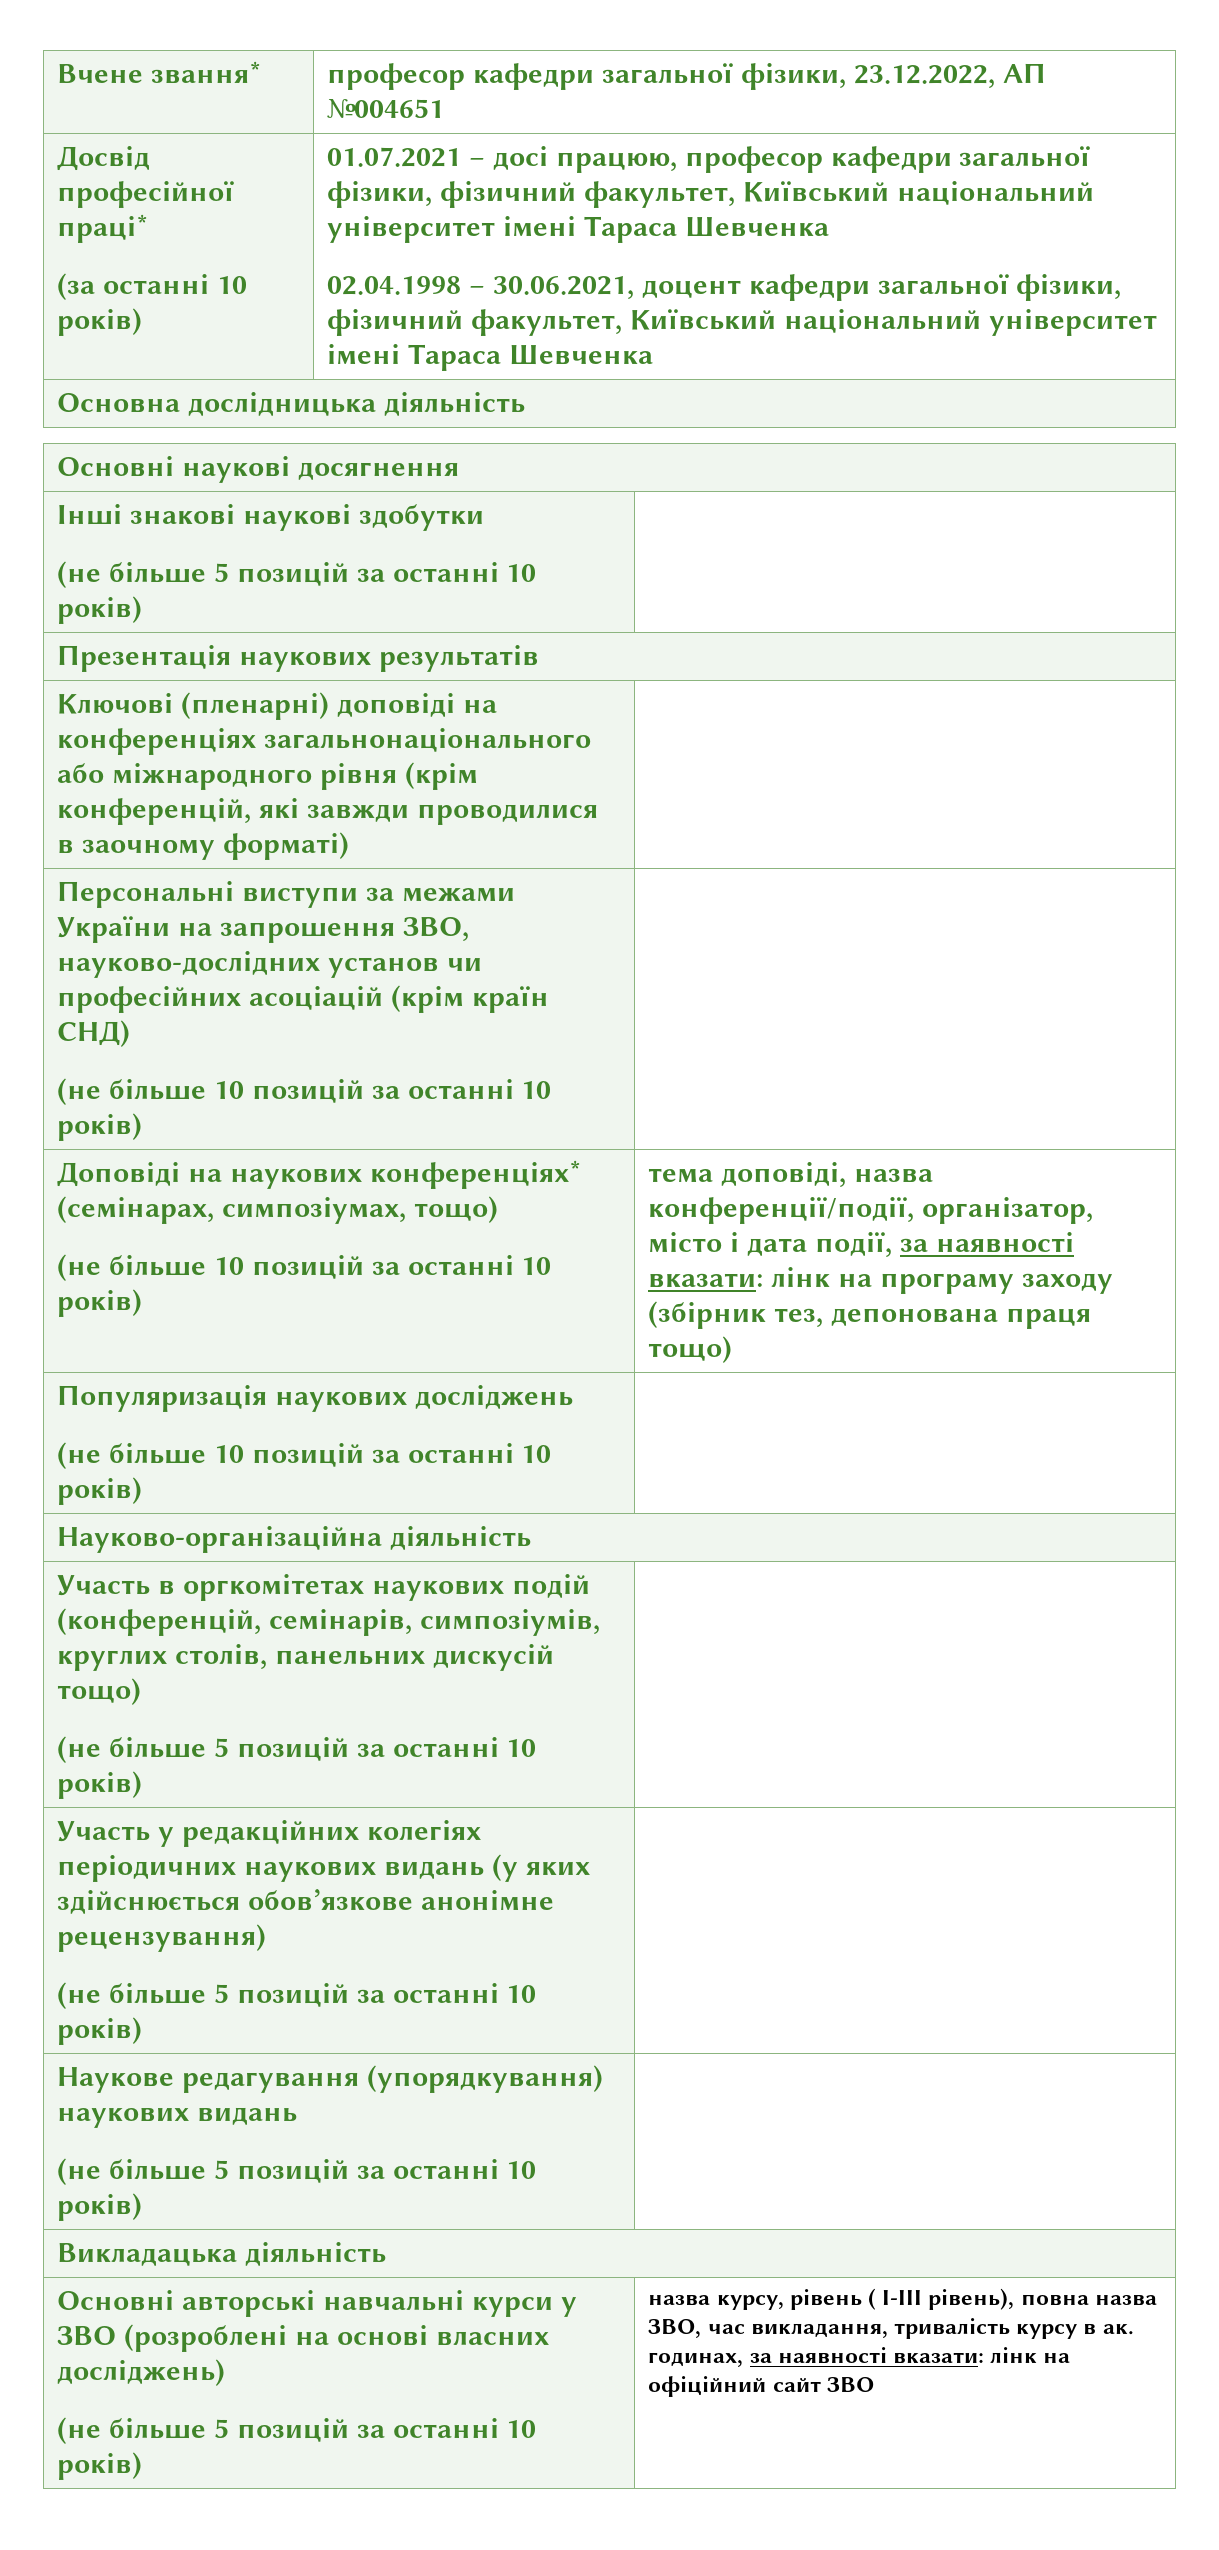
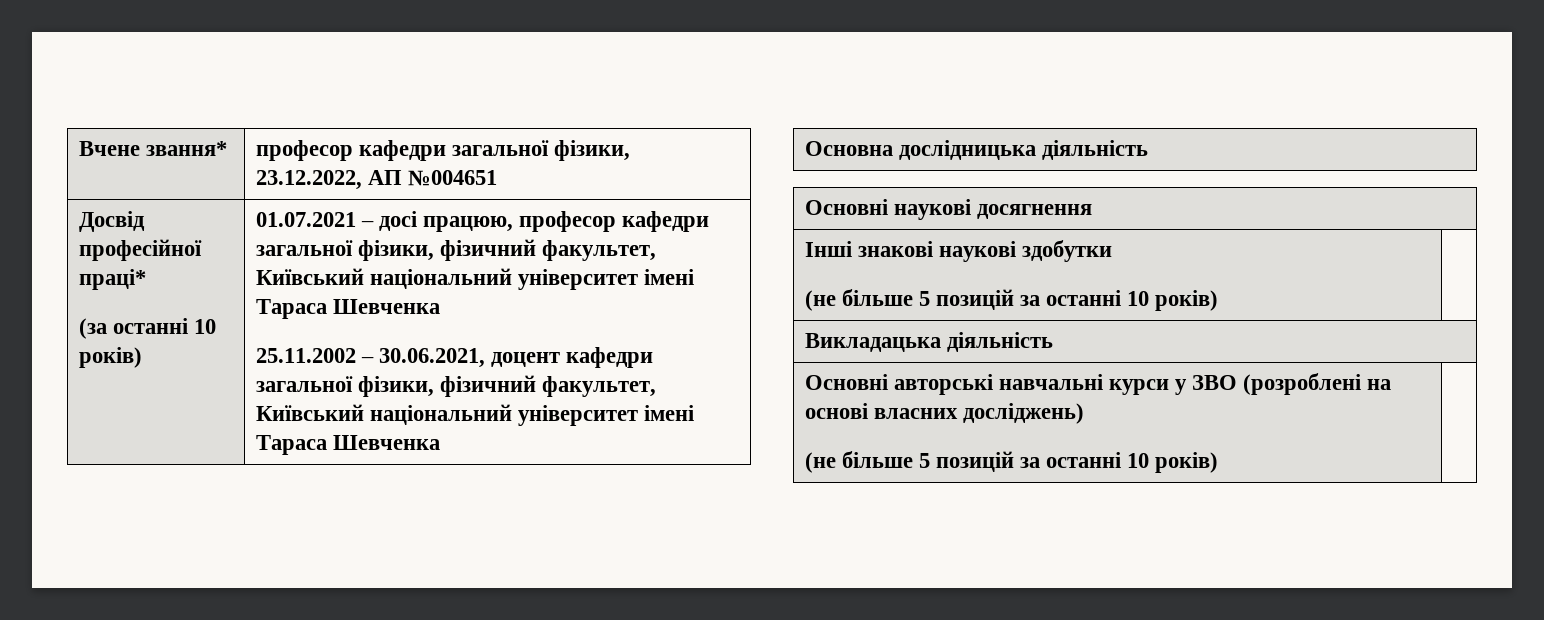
  Досвід професійної праці*
  (за останні 10 років) | 01.07.2021 – досі працюю, професор кафедри загальної фізики, фізичний факультет, Київський національний університет імені Тараса Шевченка
- 02.04.1998 – 30.06.2021, доцент кафедри загальної фізики, фізичний факультет, Київський національний університет імені Тараса Шевченка
+ 25.11.2002 – 30.06.2021, доцент кафедри загальної фізики, фізичний факультет, Київський національний університет імені Тараса Шевченка
- Презентація наукових результатів
- Ключові (пленарні) доповіді на конференціях загальнонаціонального або міжнародного рівня (крім конференцій, які завжди проводилися в заочному форматі) |
- Персональні виступи за межами України на запрошення ЗВО, науково-дослідних установ чи професійних асоціацій (крім країн СНД)
- (не більше 10 позицій за останні 10 років) |
- Доповіді на наукових конференціях* (семінарах, симпозіумах, тощо)
- (не більше 10 позицій за останні 10 років) | тема доповіді, назва конференції/події, організатор, місто і дата події, за наявності вказати: лінк на програму заходу (збірник тез, депонована праця тощо)
- Популяризація наукових досліджень
- (не більше 10 позицій за останні 10 років) |
- Науково-організаційна діяльність
- Участь в оргкомітетах наукових подій (конференцій, семінарів, симпозіумів, круглих столів, панельних дискусій тощо)
- (не більше 5 позицій за останні 10 років) |
- Участь у редакційних колегіях періодичних наукових видань (у яких здійснюється обов’язкове анонімне рецензування)
- (не більше 5 позицій за останні 10 років) |
- Наукове редагування (упорядкування) наукових видань
- (не більше 5 позицій за останні 10 років) |
- назва курсу, рівень ( I-III рівень), повна назва ЗВО, час викладання, тривалість курсу в ак. годинах, за наявності вказати: лінк на офіційний сайт ЗВО

